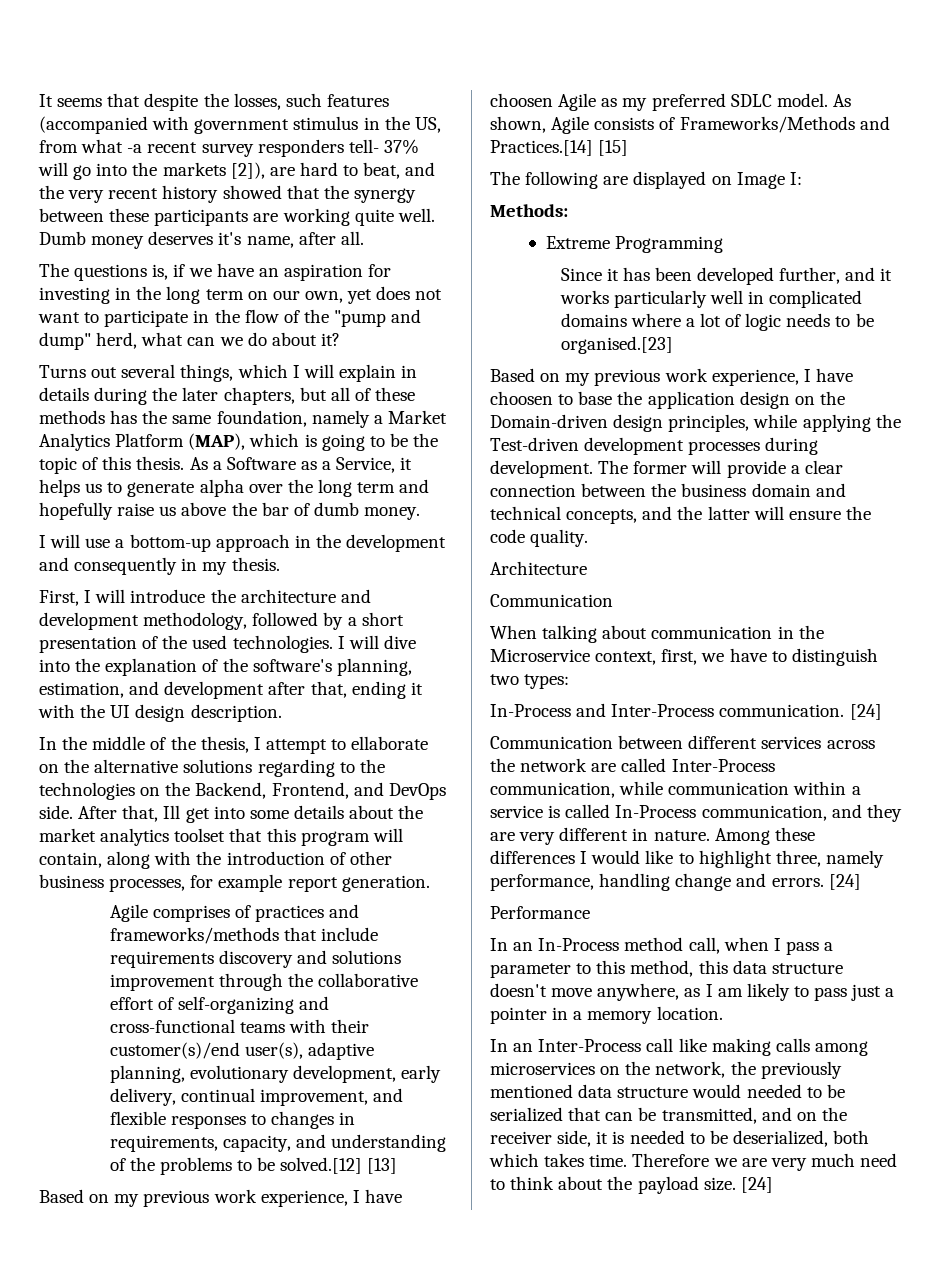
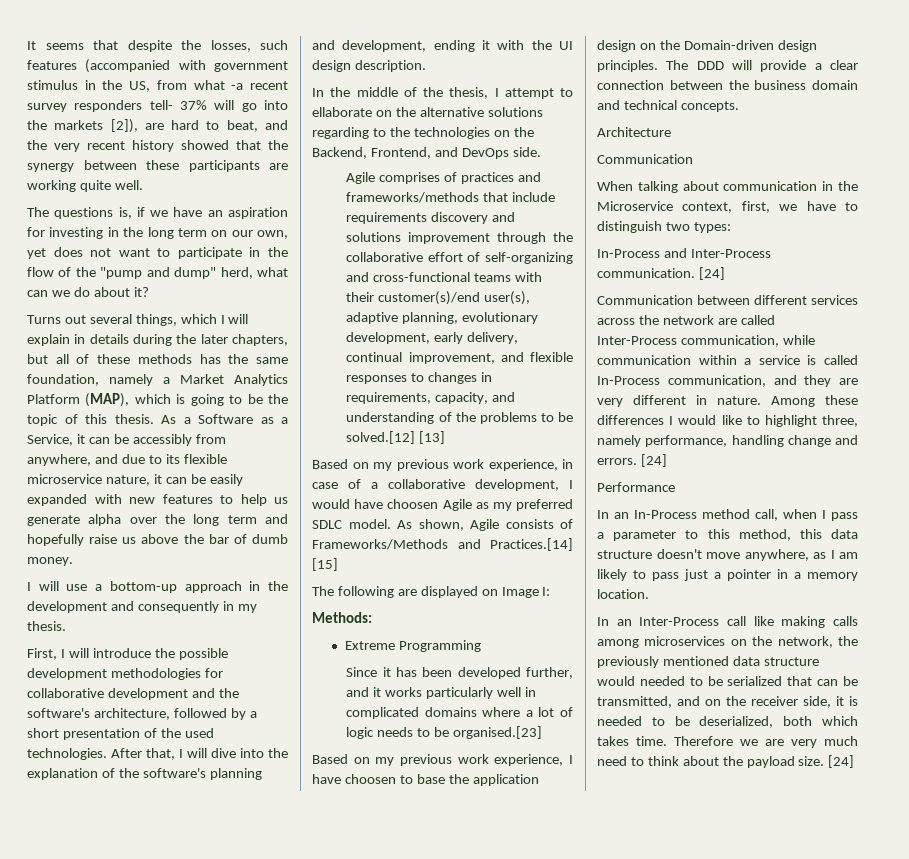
- Dumb money deserves it's name, after all.
- As a Software as a Service, it helps us to generate alpha over the long term and hopefully raise us above the bar of dumb money.
+ As a Software as a Service, it can be accessibly from anywhere, and due to its flexible microservice nature, it can be easily expanded with new features to help us generate alpha over the long term and hopefully raise us above the bar of dumb money.
- First, I will introduce the architecture and development methodology, followed by a short presentation of the used technologies.
+ First, I will introduce the possible development methodologies for collaborative development and the software's architecture, followed by a short presentation of the used technologies.
- I will dive into the explanation of the software's planning, estimation, and development after that, ending it with the UI design description.
+ After that, I will dive into the explanation of the software's planning and development, ending it with the UI design description.
- After that, Ill get into some details about the market analytics toolset that this program will contain, along with the introduction of other business processes, for example report generation.
- Based on my previous work experience, I have choosen Agile as my preferred SDLC model.
+ Based on my previous work experience, in case of a collaborative development, I would have choosen Agile as my preferred SDLC model.
- Based on my previous work experience, I have choosen to base the application design on the Domain-driven design principles, while applying the Test-driven development processes during development. The former will provide a clear connection between the business domain and technical concepts, and the latter will ensure the code quality.
+ Based on my previous work experience, I have choosen to base the application design on the Domain-driven design principles. The DDD will provide a clear connection between the business domain and technical concepts.

